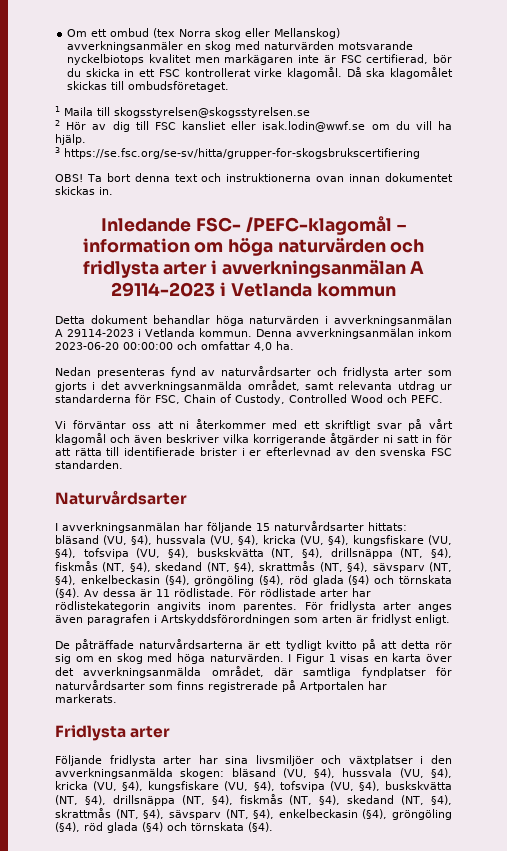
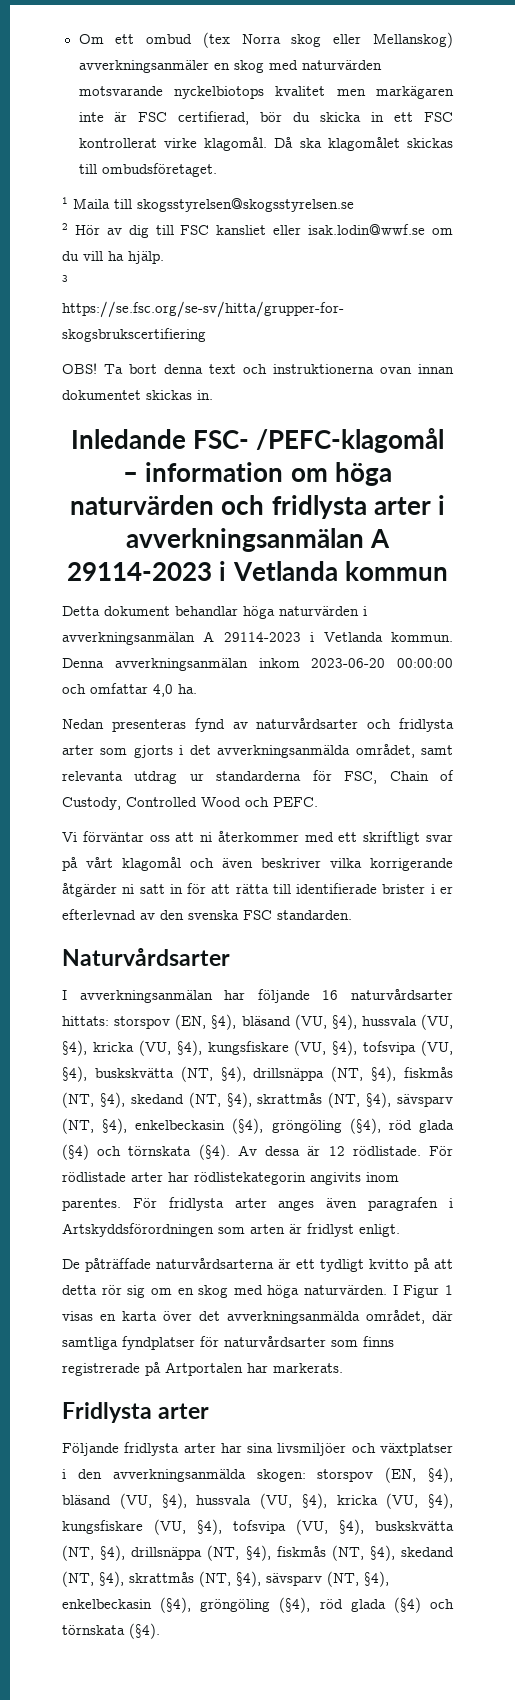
- I avverkningsanmälan har följande 15 naturvårdsarter hittats: bläsand (VU, §4), hussvala (VU, §4), kricka (VU, §4), kungsfiskare (VU, §4), tofsvipa (VU, §4), buskskvätta (NT, §4), drillsnäppa (NT, §4), fiskmås (NT, §4), skedand (NT, §4), skrattmås (NT, §4), sävsparv (NT, §4), enkelbeckasin (§4), gröngöling (§4), röd glada (§4) och törnskata (§4).
+ I avverkningsanmälan har följande 16 naturvårdsarter hittats: storspov (EN, §4), bläsand (VU, §4), hussvala (VU, §4), kricka (VU, §4), kungsfiskare (VU, §4), tofsvipa (VU, §4), buskskvätta (NT, §4), drillsnäppa (NT, §4), fiskmås (NT, §4), skedand (NT, §4), skrattmås (NT, §4), sävsparv (NT, §4), enkelbeckasin (§4), gröngöling (§4), röd glada (§4) och törnskata (§4).
- Av dessa är 11 rödlistade.
+ Av dessa är 12 rödlistade.
- Följande fridlysta arter har sina livsmiljöer och växtplatser i den avverkningsanmälda skogen: bläsand (VU, §4), hussvala (VU, §4), kricka (VU, §4), kungsfiskare (VU, §4), tofsvipa (VU, §4), buskskvätta (NT, §4), drillsnäppa (NT, §4), fiskmås (NT, §4), skedand (NT, §4), skrattmås (NT, §4), sävsparv (NT, §4), enkelbeckasin (§4), gröngöling (§4), röd glada (§4) och törnskata (§4).
+ Följande fridlysta arter har sina livsmiljöer och växtplatser i den avverkningsanmälda skogen: storspov (EN, §4), bläsand (VU, §4), hussvala (VU, §4), kricka (VU, §4), kungsfiskare (VU, §4), tofsvipa (VU, §4), buskskvätta (NT, §4), drillsnäppa (NT, §4), fiskmås (NT, §4), skedand (NT, §4), skrattmås (NT, §4), sävsparv (NT, §4), enkelbeckasin (§4), gröngöling (§4), röd glada (§4) och törnskata (§4).

